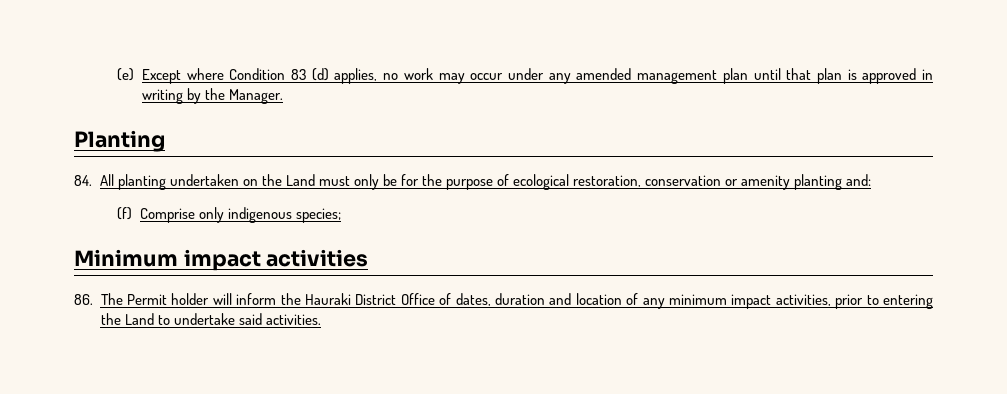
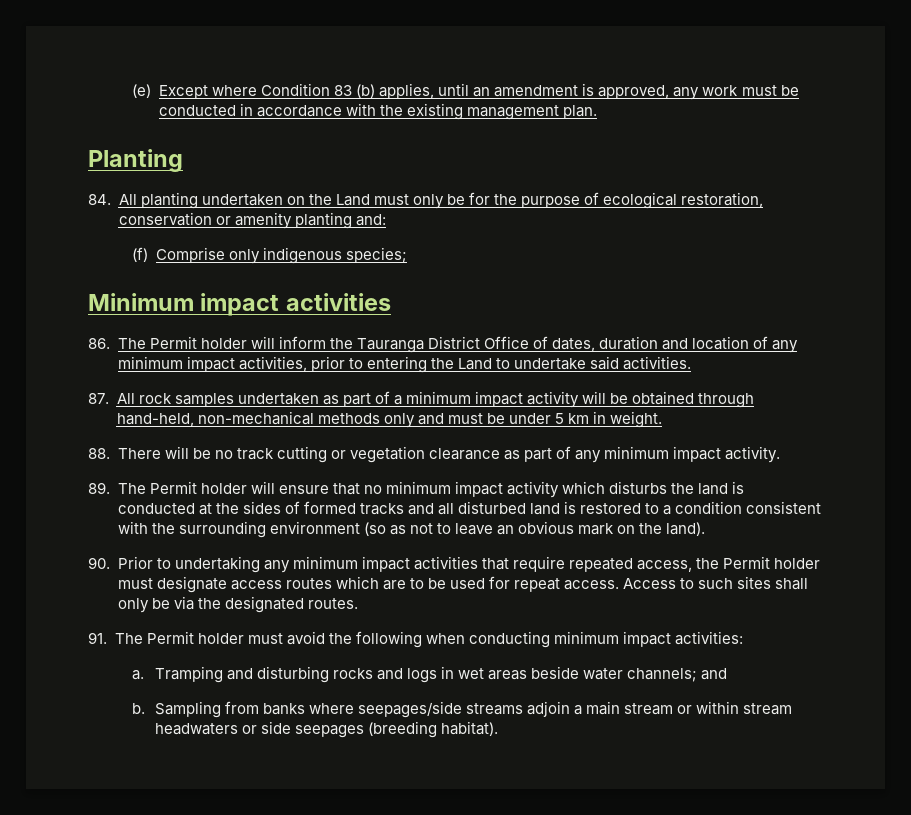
- (e) Except where Condition 83 (d) applies, no work may occur under any amended management plan until that plan is approved in writing by the Manager.
+ (e) Except where Condition 83 (b) applies, until an amendment is approved, any work must be conducted in accordance with the existing management plan.
- 86. The Permit holder will inform the Hauraki District Office of dates, duration and location of any minimum impact activities, prior to entering the Land to undertake said activities.
+ 86. The Permit holder will inform the Tauranga District Office of dates, duration and location of any minimum impact activities, prior to entering the Land to undertake said activities.
+ 87. All rock samples undertaken as part of a minimum impact activity will be obtained through hand-held, non-mechanical methods only and must be under 5 km in weight.
+ 88. There will be no track cutting or vegetation clearance as part of any minimum impact activity.
+ 89. The Permit holder will ensure that no minimum impact activity which disturbs the land is conducted at the sides of formed tracks and all disturbed land is restored to a condition consistent with the surrounding environment (so as not to leave an obvious mark on the land).
+ 90. Prior to undertaking any minimum impact activities that require repeated access, the Permit holder must designate access routes which are to be used for repeat access. Access to such sites shall only be via the designated routes.
+ 91. The Permit holder must avoid the following when conducting minimum impact activities:
+ a. Tramping and disturbing rocks and logs in wet areas beside water channels; and
+ b. Sampling from banks where seepages/side streams adjoin a main stream or within stream headwaters or side seepages (breeding habitat).

